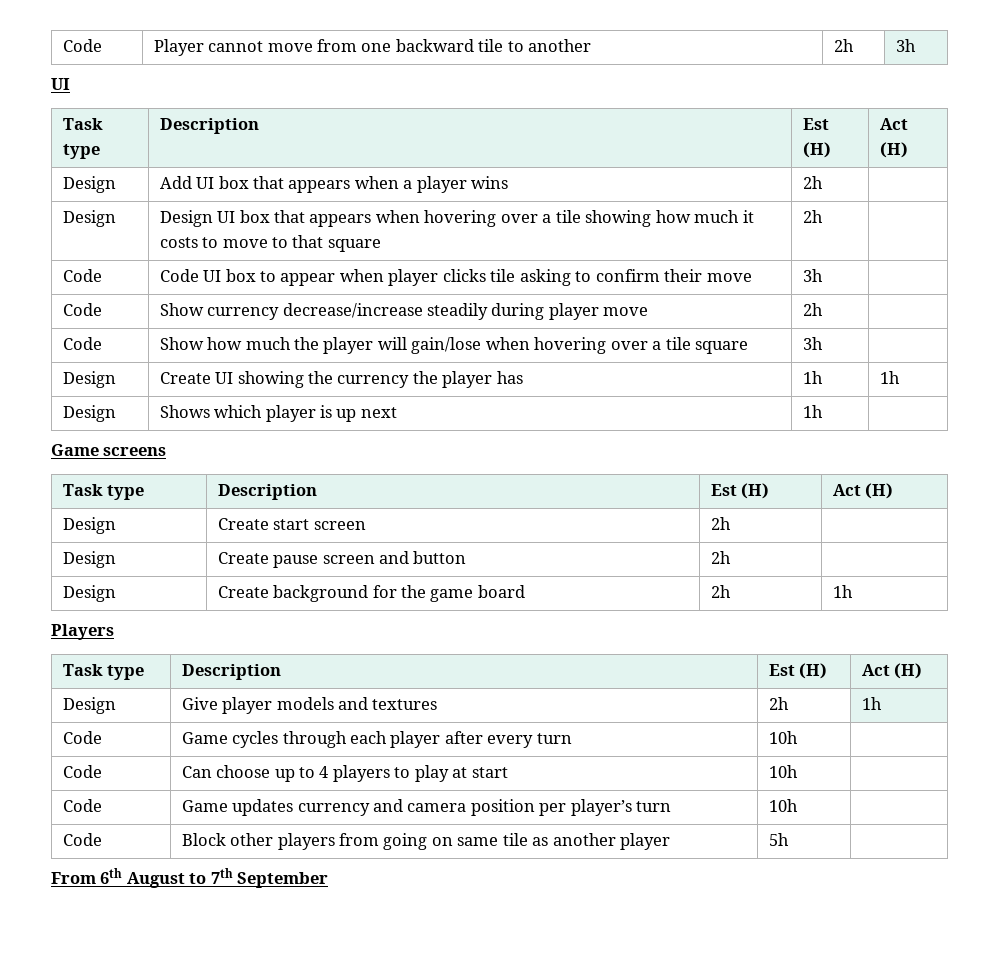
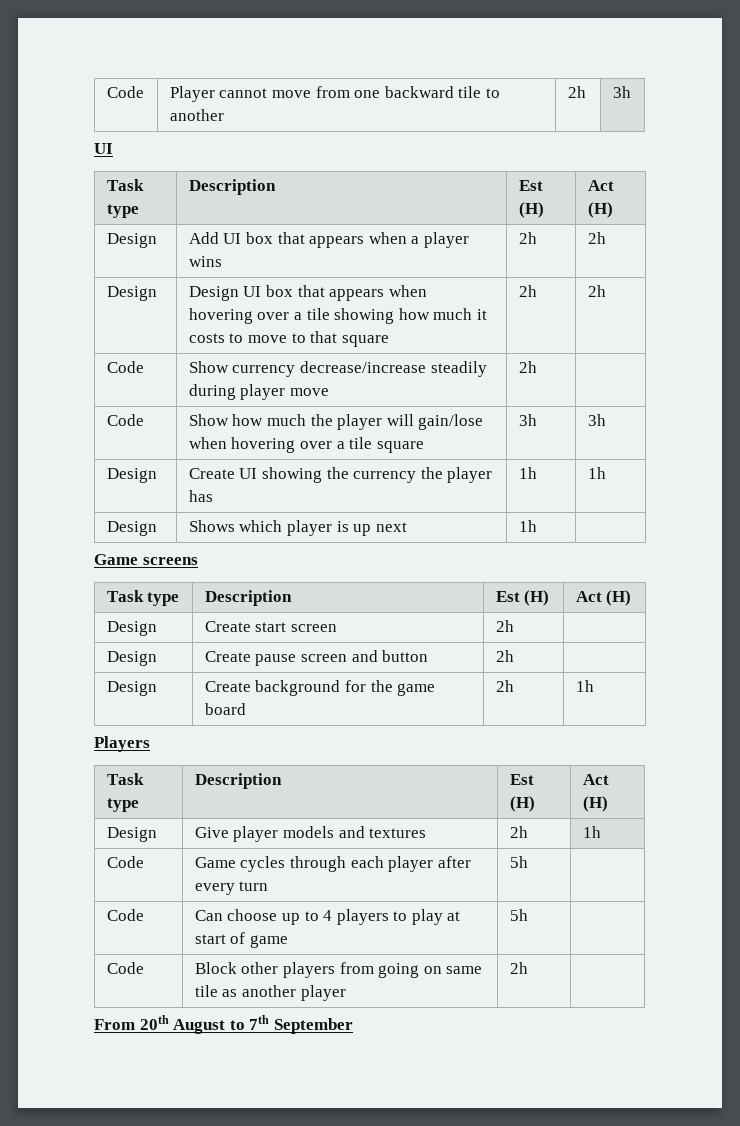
- Design | Add UI box that appears when a player wins | 2h |
+ Design | Add UI box that appears when a player wins | 2h | 2h
- Design | Design UI box that appears when hovering over a tile showing how much it costs to move to that square | 2h |
- Code | Code UI box to appear when player clicks tile asking to confirm their move | 3h |
+ Design | Design UI box that appears when hovering over a tile showing how much it costs to move to that square | 2h | 2h
- Code | Show how much the player will gain/lose when hovering over a tile square | 3h |
+ Code | Show how much the player will gain/lose when hovering over a tile square | 3h | 3h
- Code | Game cycles through each player after every turn | 10h |
+ Code | Game cycles through each player after every turn | 5h |
- Code | Can choose up to 4 players to play at start | 10h |
- Code | Game updates currency and camera position per player’s turn | 10h |
+ Code | Can choose up to 4 players to play at start of game | 5h |
- Code | Block other players from going on same tile as another player | 5h |
+ Code | Block other players from going on same tile as another player | 2h |
- From 6th August to 7th September
+ From 20th August to 7th September

